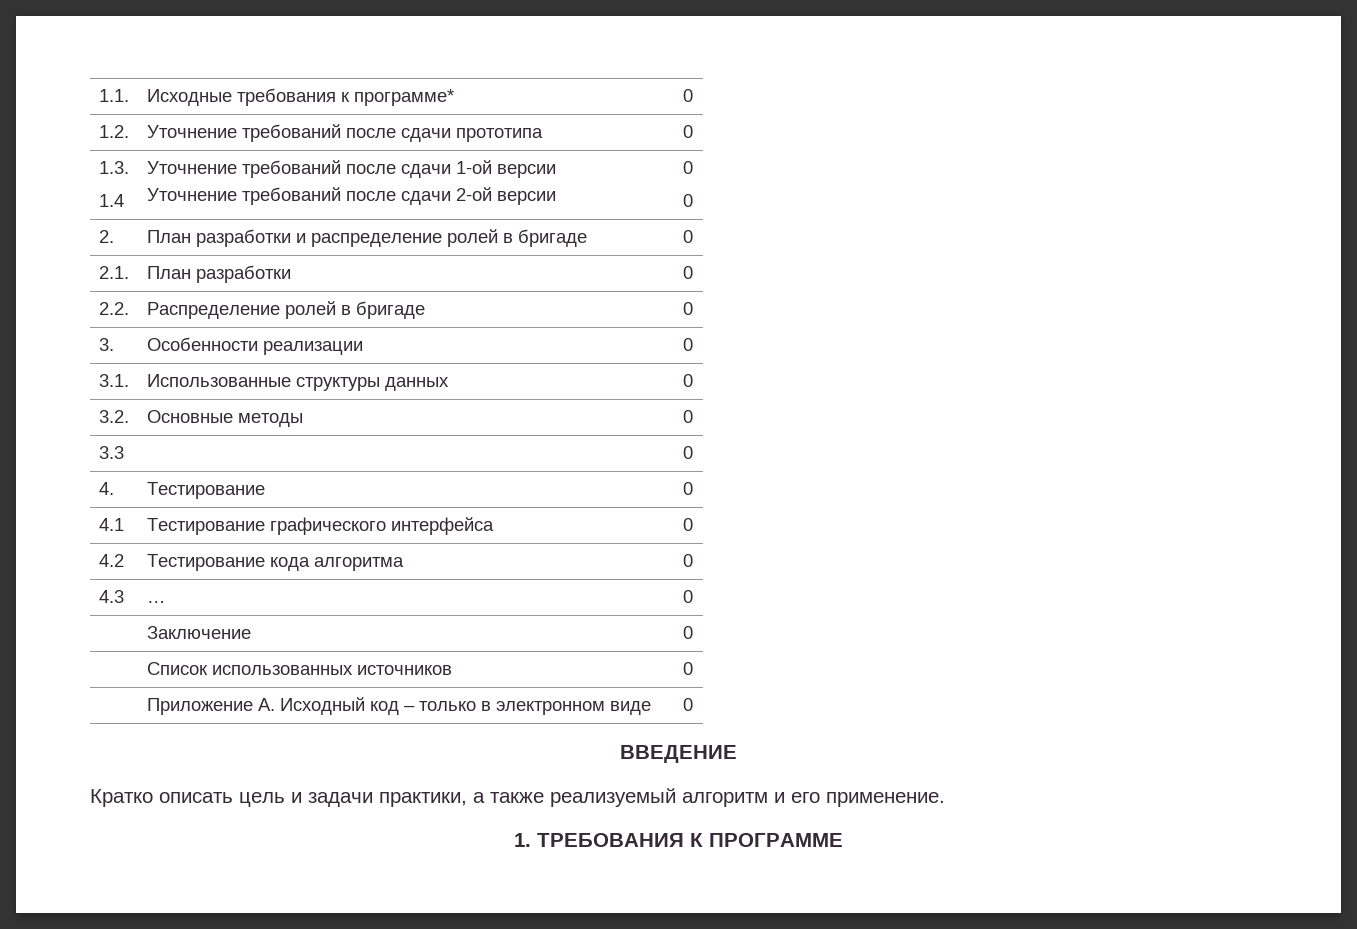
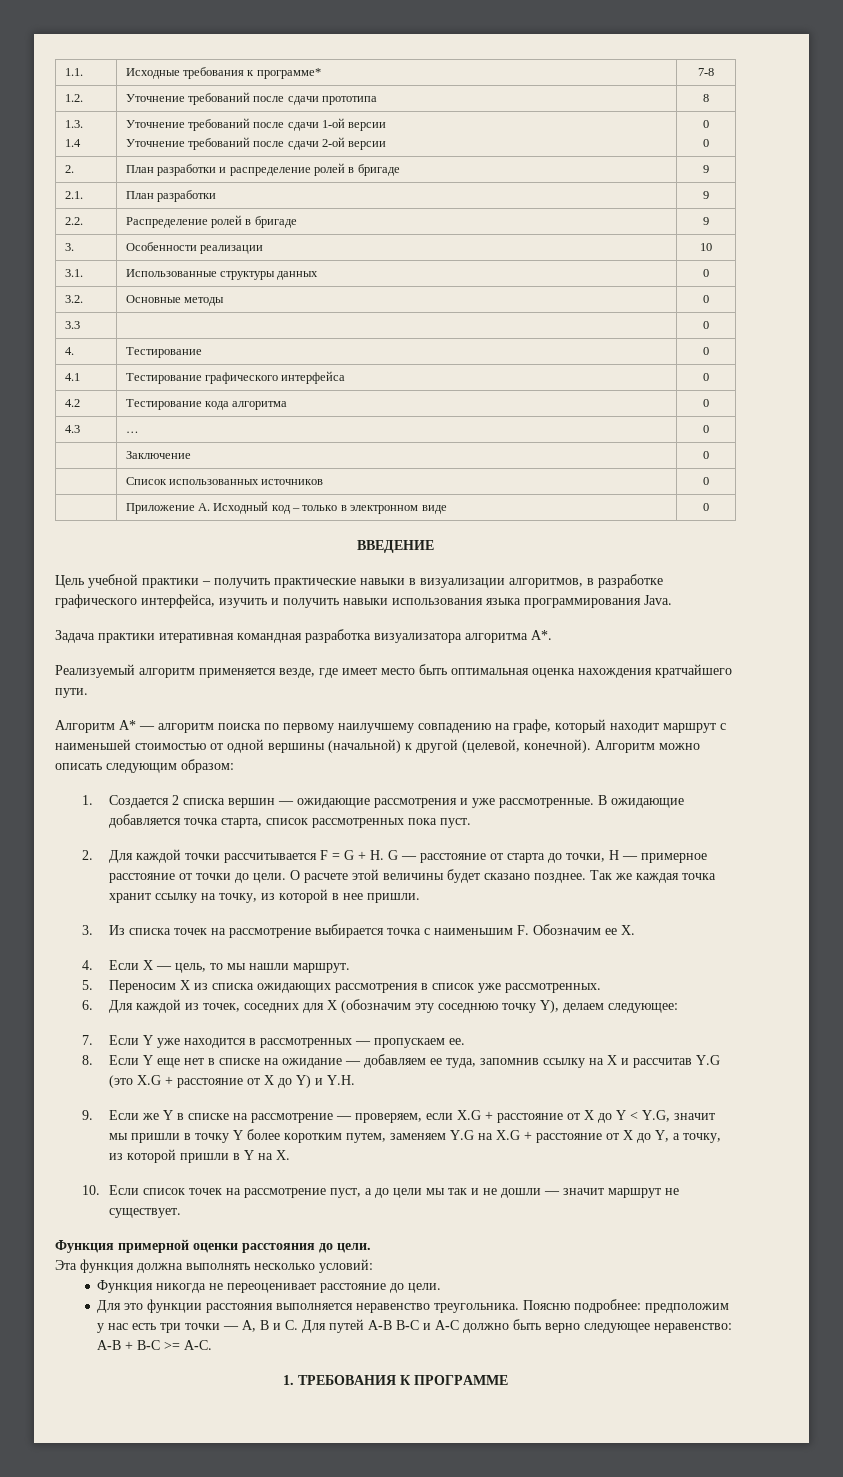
- 1.1. | Исходные требования к программе* | 0
+ 1.1. | Исходные требования к программе* | 7-8
- 1.2. | Уточнение требований после сдачи прототипа | 0
+ 1.2. | Уточнение требований после сдачи прототипа | 8
- 2. | План разработки и распределение ролей в бригаде | 0
+ 2. | План разработки и распределение ролей в бригаде | 9
- 2.1. | План разработки | 0
+ 2.1. | План разработки | 9
- 2.2. | Распределение ролей в бригаде | 0
+ 2.2. | Распределение ролей в бригаде | 9
- 3. | Особенности реализации | 0
+ 3. | Особенности реализации | 10
- Кратко описать цель и задачи практики, а также реализуемый алгоритм и его применение.
+ Цель учебной практики – получить практические навыки в визуализации алгоритмов, в разработке графического интерфейса, изучить и получить навыки использования языка программирования Java.
+ Задача практики итеративная командная разработка визуализатора алгоритма A*.
+ Реализуемый алгоритм применяется везде, где имеет место быть оптимальная оценка нахождения кратчайшего пути.
+ Алгоритм А* — алгоритм поиска по первому наилучшему совпадению на графе, который находит маршрут с наименьшей стоимостью от одной вершины (начальной) к другой (целевой, конечной). Алгоритм можно описать следующим образом:
+ 1. Создается 2 списка вершин — ожидающие рассмотрения и уже рассмотренные. В ожидающие добавляется точка старта, список рассмотренных пока пуст.
+ 2. Для каждой точки рассчитывается F = G + H. G — расстояние от старта до точки, H — примерное расстояние от точки до цели. О расчете этой величины будет сказано позднее. Так же каждая точка хранит ссылку на точку, из которой в нее пришли.
+ 3. Из списка точек на рассмотрение выбирается точка с наименьшим F. Обозначим ее X.
+ 4. Если X — цель, то мы нашли маршрут.
+ 5. Переносим X из списка ожидающих рассмотрения в список уже рассмотренных.
+ 6. Для каждой из точек, соседних для X (обозначим эту соседнюю точку Y), делаем следующее:
+ 7. Если Y уже находится в рассмотренных — пропускаем ее.
+ 8. Если Y еще нет в списке на ожидание — добавляем ее туда, запомнив ссылку на X и рассчитав Y.G (это X.G + расстояние от X до Y) и Y.H.
+ 9. Если же Y в списке на рассмотрение — проверяем, если X.G + расстояние от X до Y < Y.G, значит мы пришли в точку Y более коротким путем, заменяем Y.G на X.G + расстояние от X до Y, а точку, из которой пришли в Y на X.
+ 10. Если список точек на рассмотрение пуст, а до цели мы так и не дошли — значит маршрут не существует.
+ Функция примерной оценки расстояния до цели.
+ Эта функция должна выполнять несколько условий:
+ Функция никогда не переоценивает расстояние до цели.
+ Для это функции расстояния выполняется неравенство треугольника. Поясню подробнее: предположим у нас есть три точки — A, B и C. Для путей A-B B-C и A-C должно быть верно следующее неравенство: A-B + B-C >= A-C.

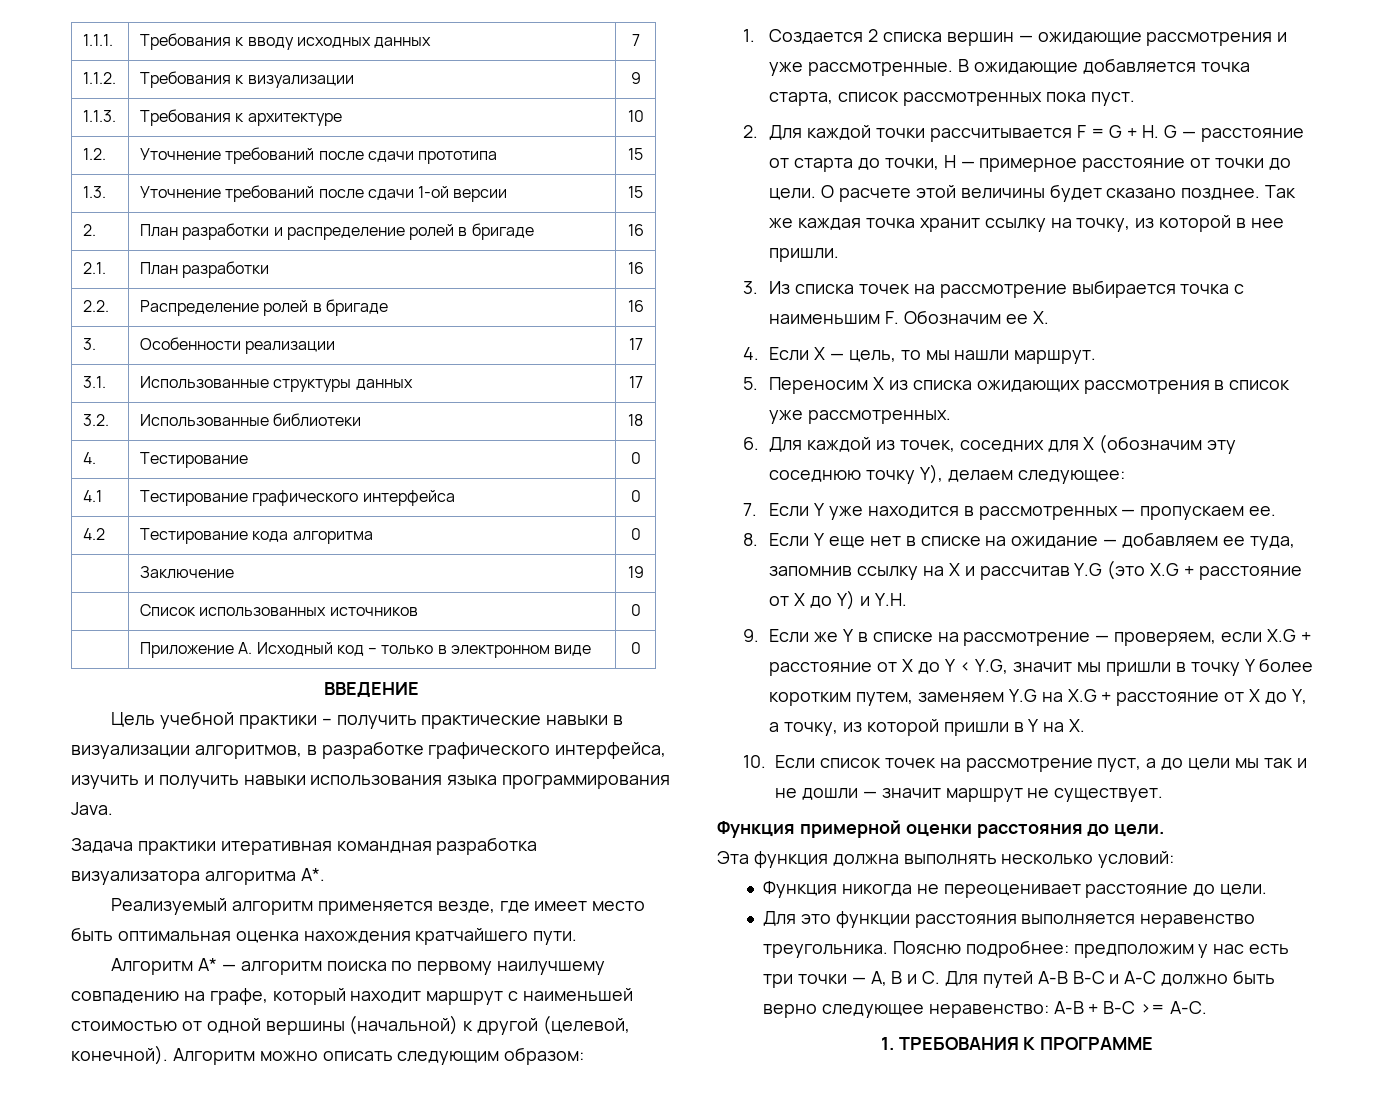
- 1.1. | Исходные требования к программе* | 7-8
+ 1.1.1. | Требования к вводу исходных данных | 7
+ 1.1.2. | Требования к визуализации | 9
+ 1.1.3. | Требования к архитектуре | 10
- 1.2. | Уточнение требований после сдачи прототипа | 8
+ 1.2. | Уточнение требований после сдачи прототипа | 15
- 1.3.
- 1.4 | Уточнение требований после сдачи 1-ой версии
- Уточнение требований после сдачи 2-ой версии | 0
- 0
+ 1.3. | Уточнение требований после сдачи 1-ой версии | 15
- 2. | План разработки и распределение ролей в бригаде | 9
+ 2. | План разработки и распределение ролей в бригаде | 16
- 2.1. | План разработки | 9
+ 2.1. | План разработки | 16
- 2.2. | Распределение ролей в бригаде | 9
+ 2.2. | Распределение ролей в бригаде | 16
- 3. | Особенности реализации | 10
+ 3. | Особенности реализации | 17
- 3.1. | Использованные структуры данных | 0
+ 3.1. | Использованные структуры данных | 17
- 3.2. | Основные методы | 0
- 3.3 | | 0
+ 3.2. | Использованные библиотеки | 18
- 4.3 | … | 0
- | Заключение | 0
+ | Заключение | 19

